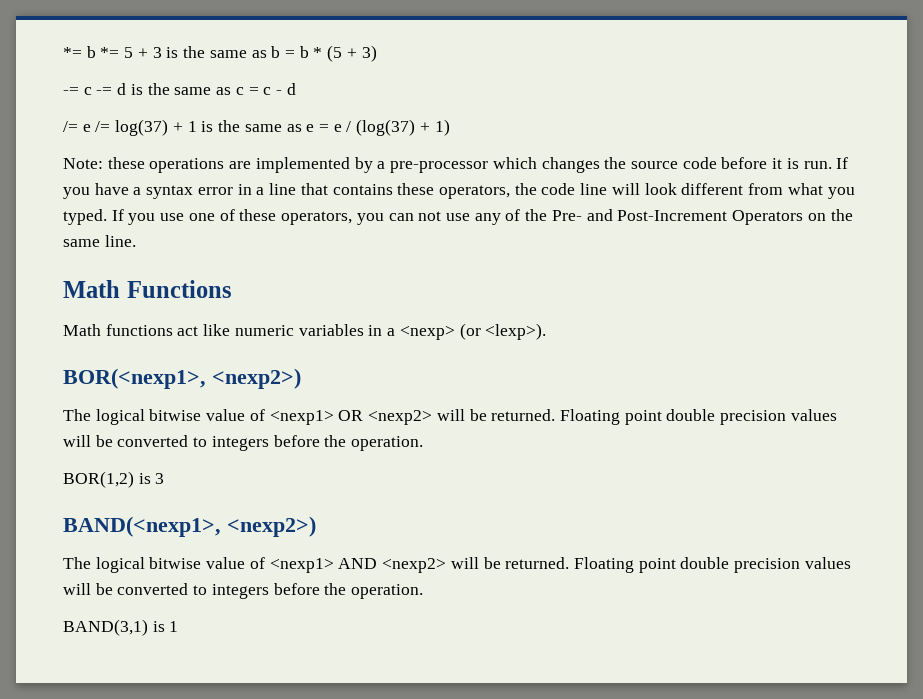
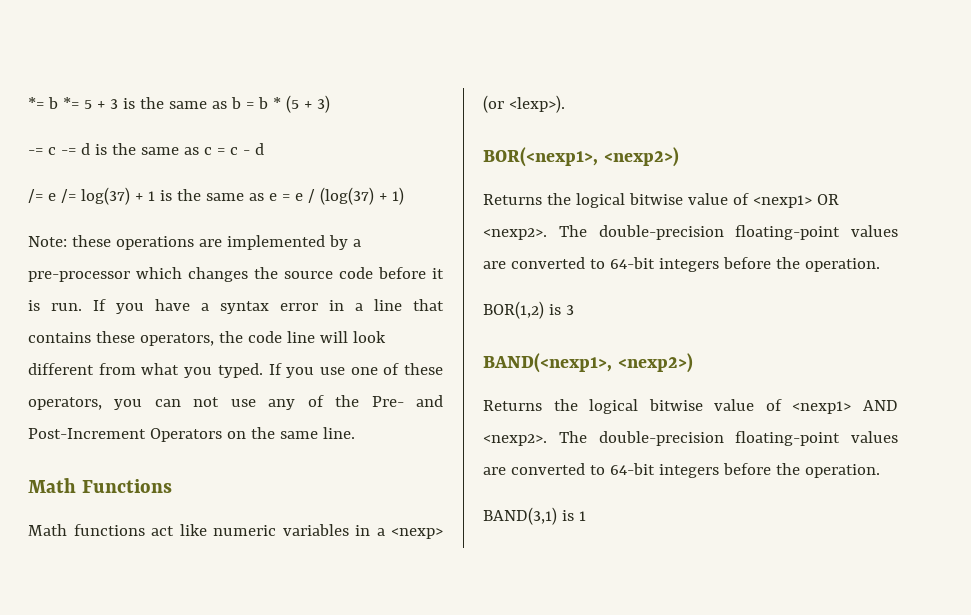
- The logical bitwise value of <nexp1> OR <nexp2> will be returned. Floating point double precision values will be converted to integers before the operation.
+ Returns the logical bitwise value of <nexp1> OR <nexp2>. The double-precision floating-point values are converted to 64-bit integers before the operation.
- The logical bitwise value of <nexp1> AND <nexp2> will be returned. Floating point double precision values will be converted to integers before the operation.
+ Returns the logical bitwise value of <nexp1> AND <nexp2>. The double-precision floating-point values are converted to 64-bit integers before the operation.

